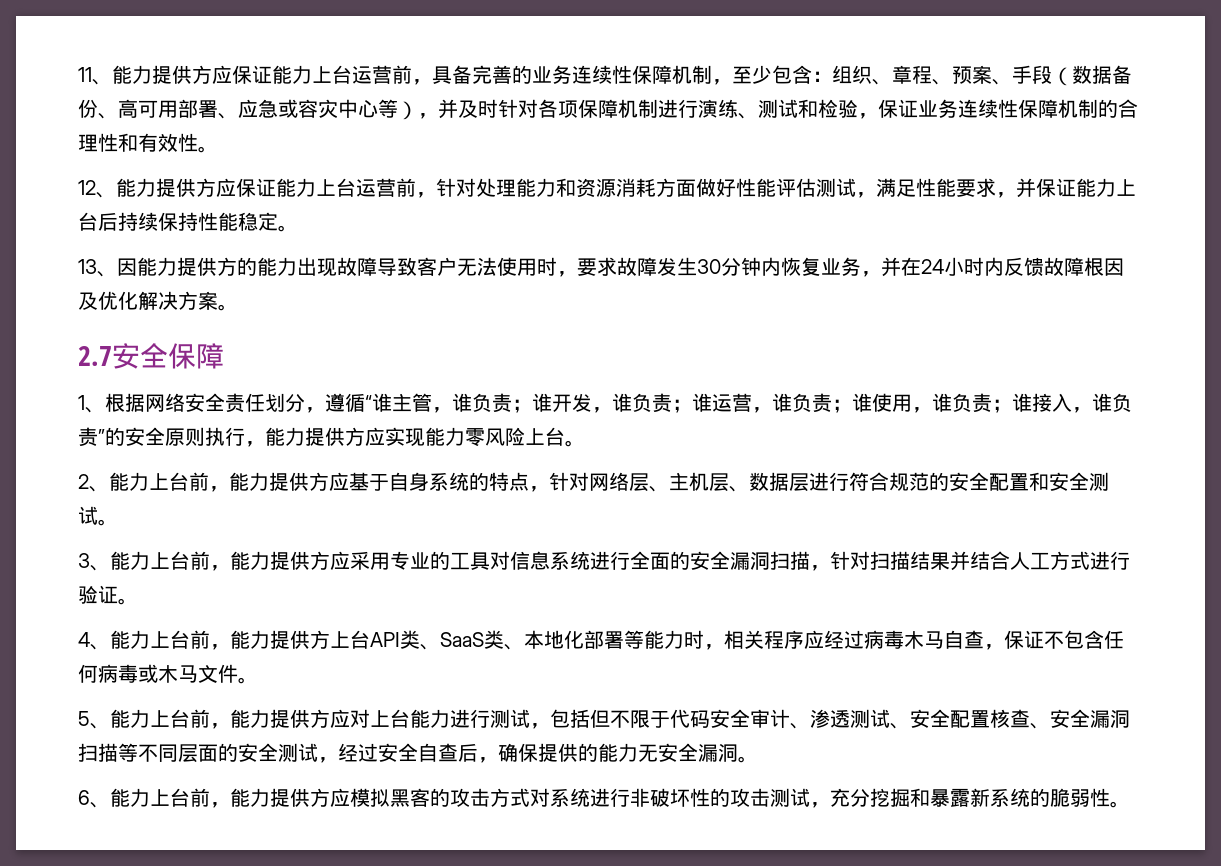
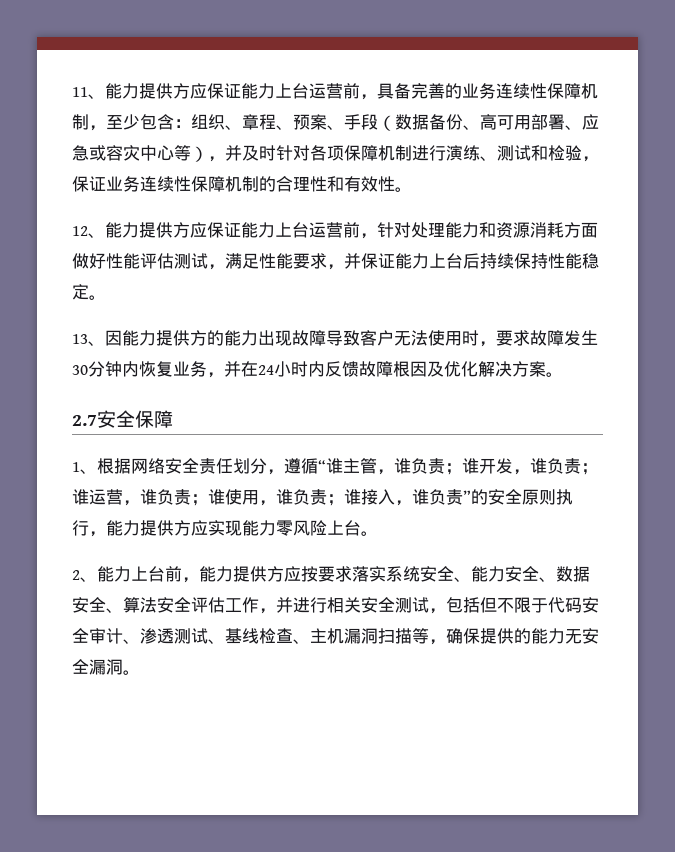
- 2、能力上台前，能力提供方应基于自身系统的特点，针对网络层、主机层、数据层进行符合规范的安全配置和安全测试。
- 3、能力上台前，能力提供方应采用专业的工具对信息系统进行全面的安全漏洞扫描，针对扫描结果并结合人工方式进行验证。
- 4、能力上台前，能力提供方上台API类、SaaS类、本地化部署等能力时，相关程序应经过病毒木马自查，保证不包含任何病毒或木马文件。
- 5、能力上台前，能力提供方应对上台能力进行测试，包括但不限于代码安全审计、渗透测试、安全配置核查、安全漏洞扫描等不同层面的安全测试，经过安全自查后，确保提供的能力无安全漏洞。
+ 2、能力上台前，能力提供方应按要求落实系统安全、能力安全、数据安全、算法安全评估工作，并进行相关安全测试，包括但不限于代码安全审计、渗透测试、基线检查、主机漏洞扫描等，确保提供的能力无安全漏洞。
- 6、能力上台前，能力提供方应模拟黑客的攻击方式对系统进行非破坏性的攻击测试，充分挖掘和暴露新系统的脆弱性。

